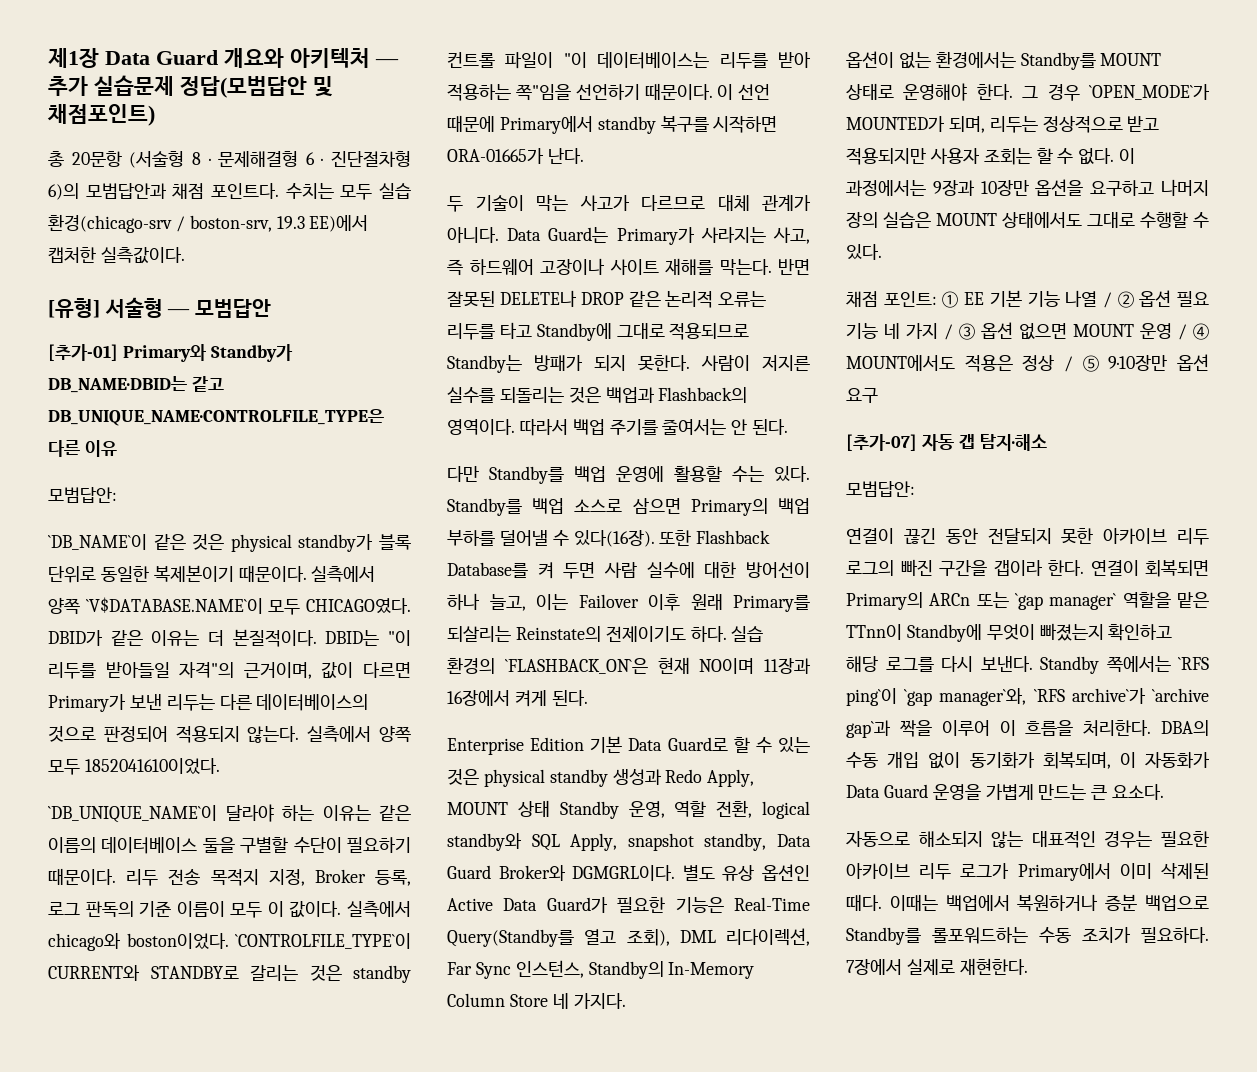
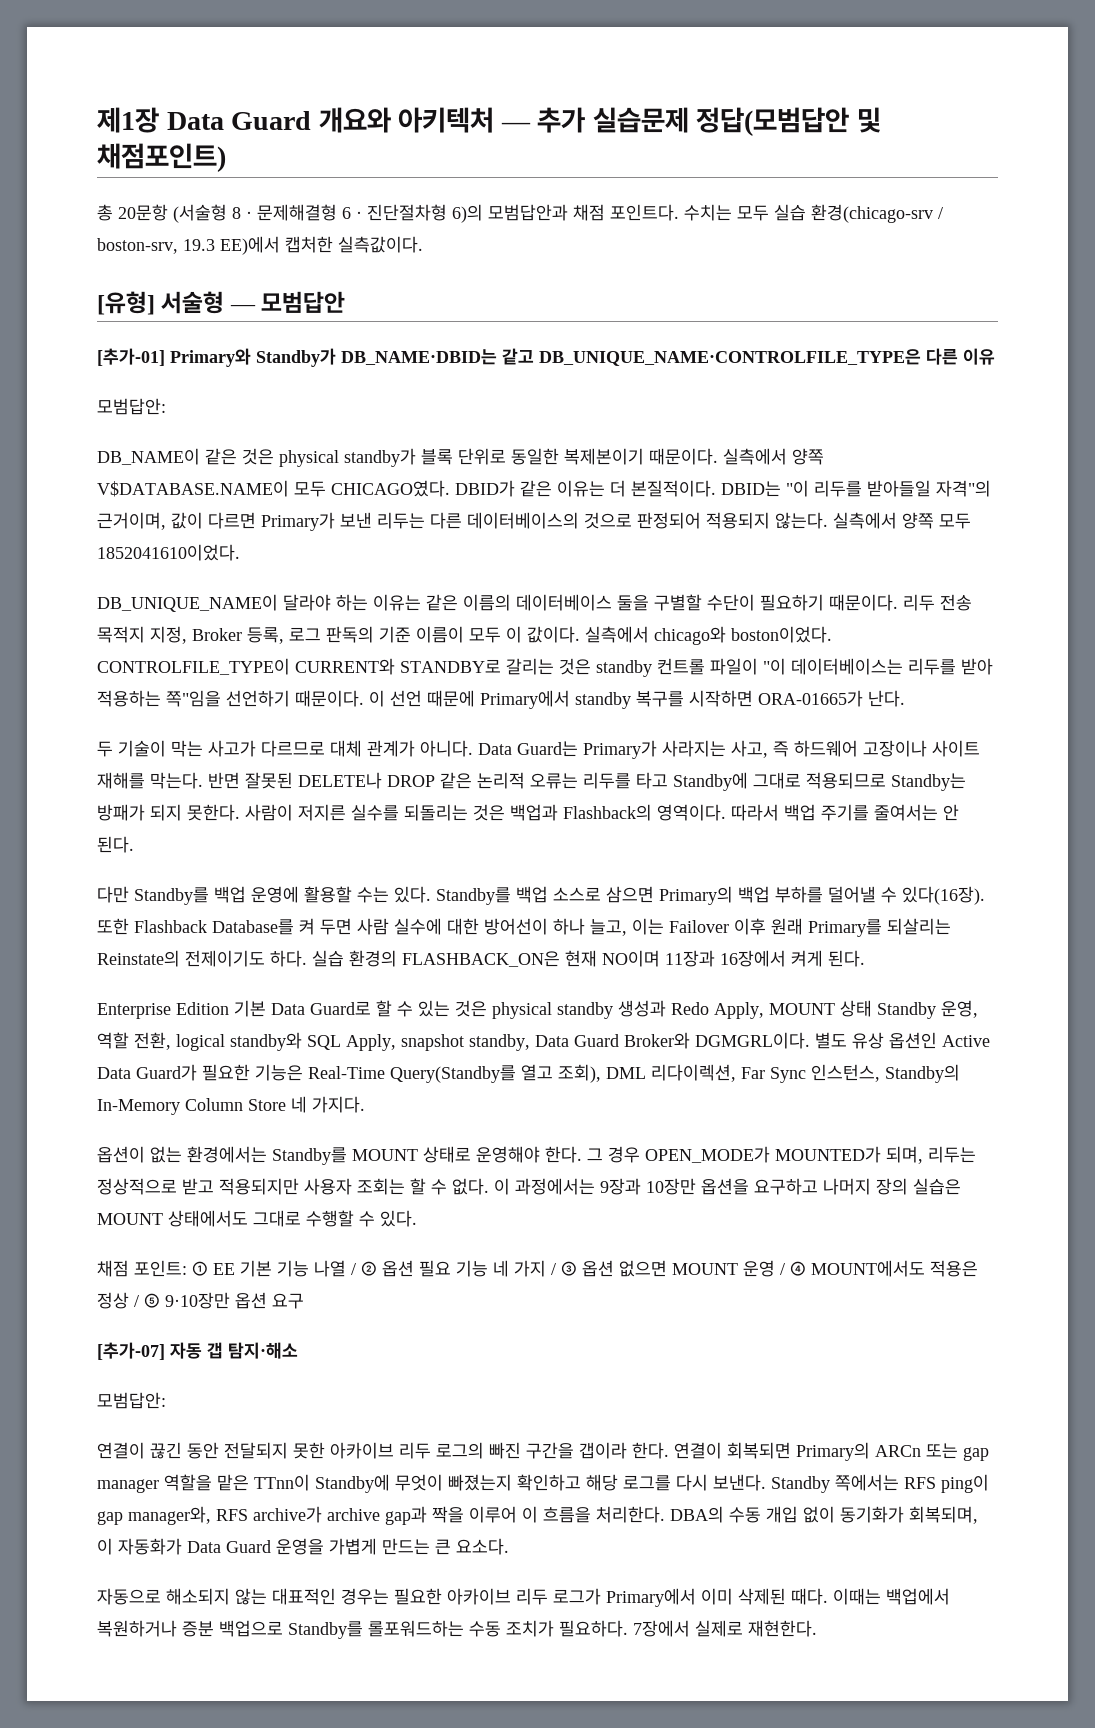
- `DB_NAME`이 같은 것은 physical standby가 블록 단위로 동일한 복제본이기 때문이다.
+ DB_NAME이 같은 것은 physical standby가 블록 단위로 동일한 복제본이기 때문이다.
- 실측에서 양쪽 `V$DATABASE.NAME`이 모두 CHICAGO였다.
+ 실측에서 양쪽 V$DATABASE.NAME이 모두 CHICAGO였다.
- `DB_UNIQUE_NAME`이 달라야 하는 이유는 같은 이름의 데이터베이스 둘을 구별할 수단이 필요하기 때문이다.
+ DB_UNIQUE_NAME이 달라야 하는 이유는 같은 이름의 데이터베이스 둘을 구별할 수단이 필요하기 때문이다.
- `CONTROLFILE_TYPE`이 CURRENT와 STANDBY로 갈리는 것은 standby 컨트롤 파일이 "이 데이터베이스는 리두를 받아 적용하는 쪽"임을 선언하기 때문이다.
+ CONTROLFILE_TYPE이 CURRENT와 STANDBY로 갈리는 것은 standby 컨트롤 파일이 "이 데이터베이스는 리두를 받아 적용하는 쪽"임을 선언하기 때문이다.
- 실습 환경의 `FLASHBACK_ON`은 현재 NO이며 11장과 16장에서 켜게 된다.
+ 실습 환경의 FLASHBACK_ON은 현재 NO이며 11장과 16장에서 켜게 된다.
- 그 경우 `OPEN_MODE`가 MOUNTED가 되며, 리두는 정상적으로 받고 적용되지만 사용자 조회는 할 수 없다.
+ 그 경우 OPEN_MODE가 MOUNTED가 되며, 리두는 정상적으로 받고 적용되지만 사용자 조회는 할 수 없다.
- 연결이 회복되면 Primary의 ARCn 또는 `gap manager` 역할을 맡은 TTnn이 Standby에 무엇이 빠졌는지 확인하고 해당 로그를 다시 보낸다.
+ 연결이 회복되면 Primary의 ARCn 또는 gap manager 역할을 맡은 TTnn이 Standby에 무엇이 빠졌는지 확인하고 해당 로그를 다시 보낸다.
- Standby 쪽에서는 `RFS ping`이 `gap manager`와, `RFS archive`가 `archive gap`과 짝을 이루어 이 흐름을 처리한다.
+ Standby 쪽에서는 RFS ping이 gap manager와, RFS archive가 archive gap과 짝을 이루어 이 흐름을 처리한다.

